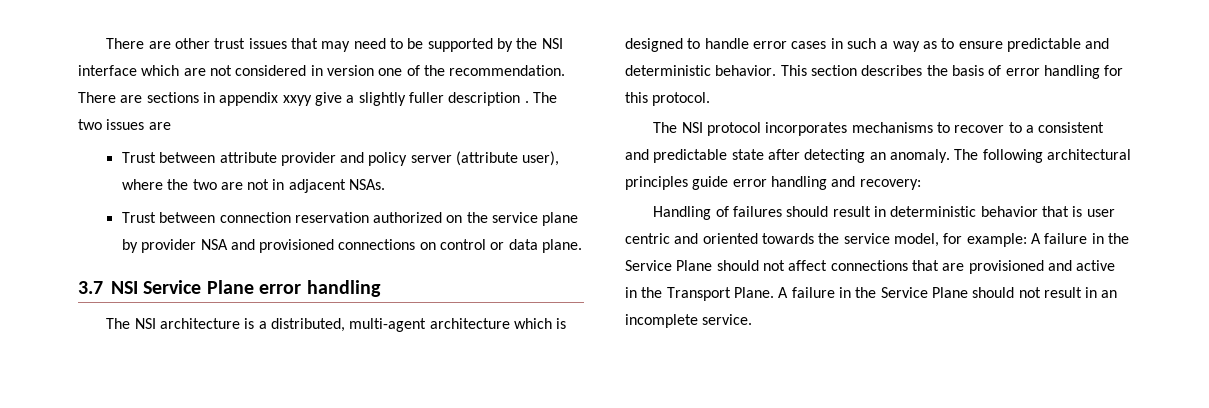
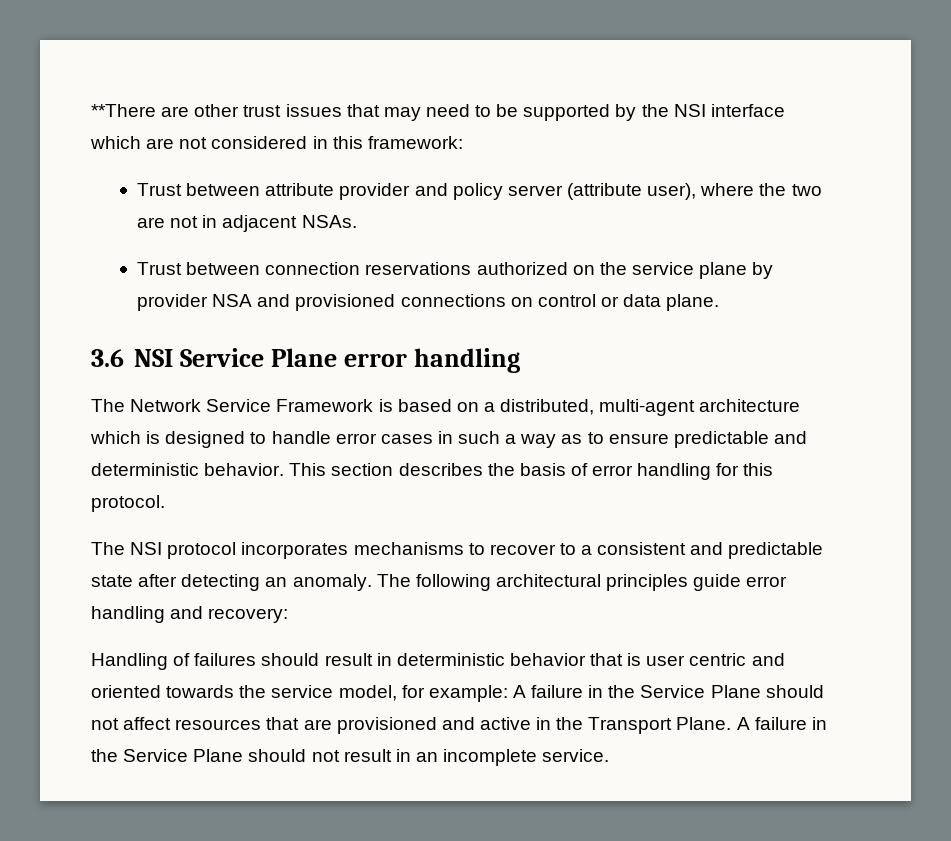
- There are other trust issues that may need to be supported by the NSI interface which are not considered in version one of the recommendation. There are sections in appendix xxyy give a slightly fuller description . The two issues are
+ **There are other trust issues that may need to be supported by the NSI interface which are not considered in this framework:
- Trust between connection reservation authorized on the service plane by provider NSA and provisioned connections on control or data plane.
+ Trust between connection reservations authorized on the service plane by provider NSA and provisioned connections on control or data plane.
- 3.7 NSI Service Plane error handling
+ 3.6 NSI Service Plane error handling
- The NSI architecture is a distributed, multi-agent architecture which is designed to handle error cases in such a way as to ensure predictable and deterministic behavior.
+ The Network Service Framework is based on a distributed, multi-agent architecture which is designed to handle error cases in such a way as to ensure predictable and deterministic behavior.
- Handling of failures should result in deterministic behavior that is user centric and oriented towards the service model, for example: A failure in the Service Plane should not affect connections that are provisioned and active in the Transport Plane.
+ Handling of failures should result in deterministic behavior that is user centric and oriented towards the service model, for example: A failure in the Service Plane should not affect resources that are provisioned and active in the Transport Plane.

